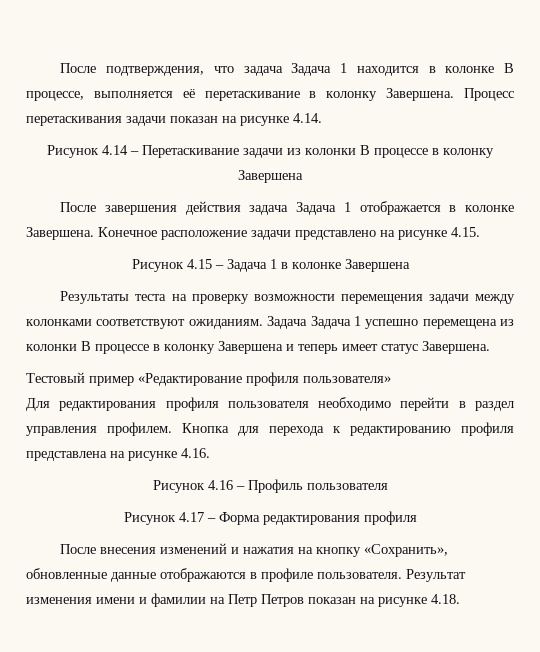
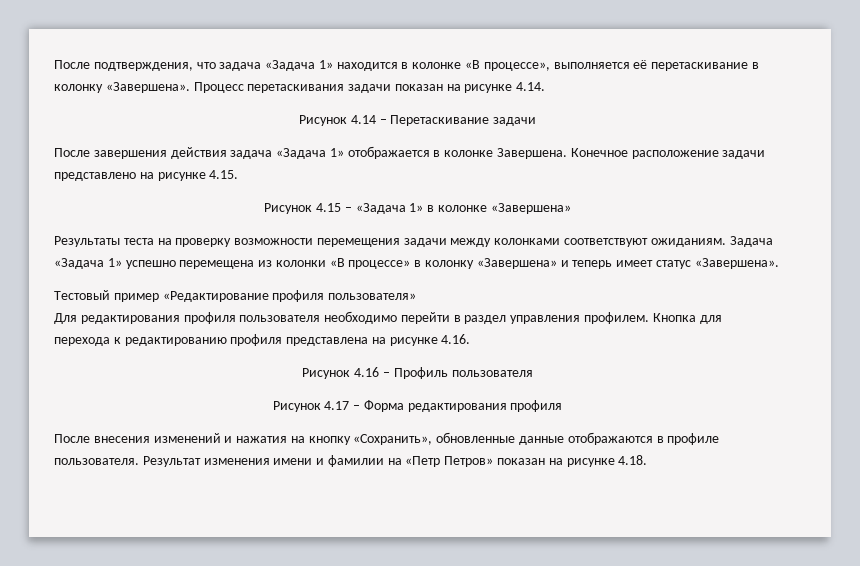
- После подтверждения, что задача Задача 1 находится в колонке В процессе, выполняется её перетаскивание в колонку Завершена.
+ После подтверждения, что задача «Задача 1» находится в колонке «В процессе», выполняется её перетаскивание в колонку «Завершена».
- Рисунок 4.14 – Перетаскивание задачи из колонки В процессе в колонку Завершена
+ Рисунок 4.14 – Перетаскивание задачи
- После завершения действия задача Задача 1 отображается в колонке Завершена.
+ После завершения действия задача «Задача 1» отображается в колонке Завершена.
- Рисунок 4.15 – Задача 1 в колонке Завершена
+ Рисунок 4.15 – «Задача 1» в колонке «Завершена»
- Задача Задача 1 успешно перемещена из колонки В процессе в колонку Завершена и теперь имеет статус Завершена.
+ Задача «Задача 1» успешно перемещена из колонки «В процессе» в колонку «Завершена» и теперь имеет статус «Завершена».
- Результат изменения имени и фамилии на Петр Петров показан на рисунке 4.18.
+ Результат изменения имени и фамилии на «Петр Петров» показан на рисунке 4.18.

